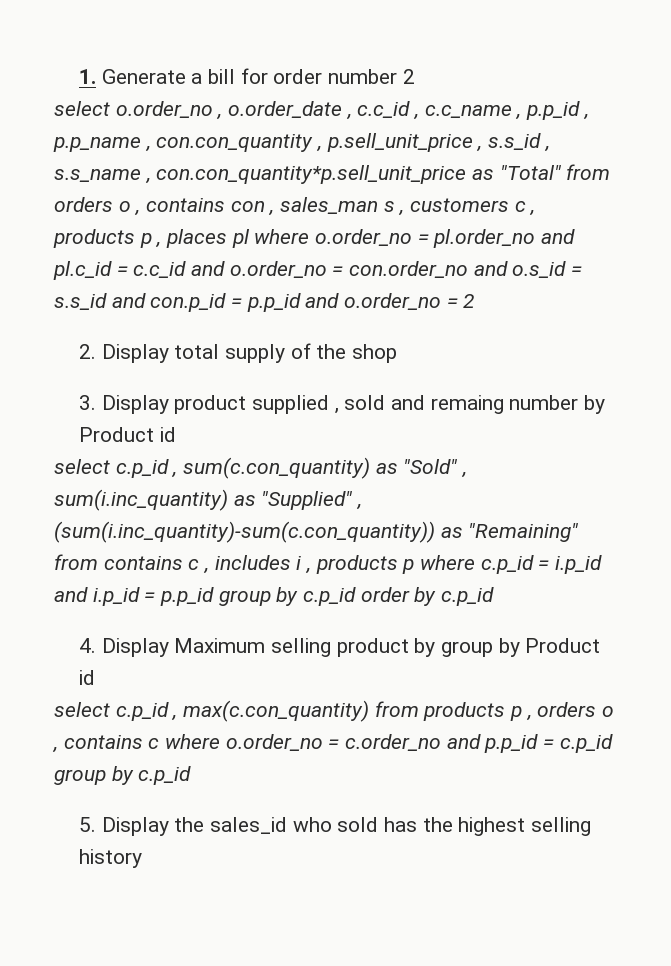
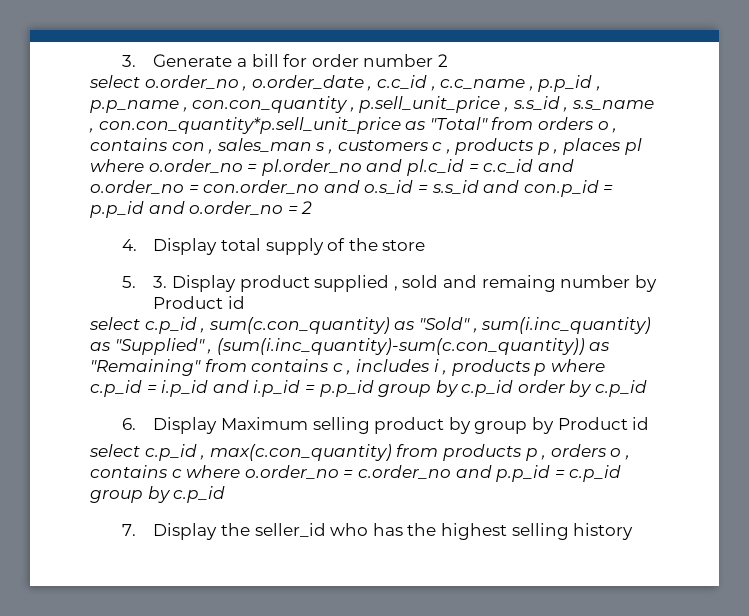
- 1. Generate a bill for order number 2
+ 3. Generate a bill for order number 2
- 2. Display total supply of the shop
- 3. Display product supplied , sold and remaing number by Product id
+ 4. Display total supply of the store
+ 5. 3. Display product supplied , sold and remaing number by Product id
- 4. Display Maximum selling product by group by Product id
+ 6. Display Maximum selling product by group by Product id
- 5. Display the sales_id who sold has the highest selling history
+ 7. Display the seller_id who has the highest selling history

